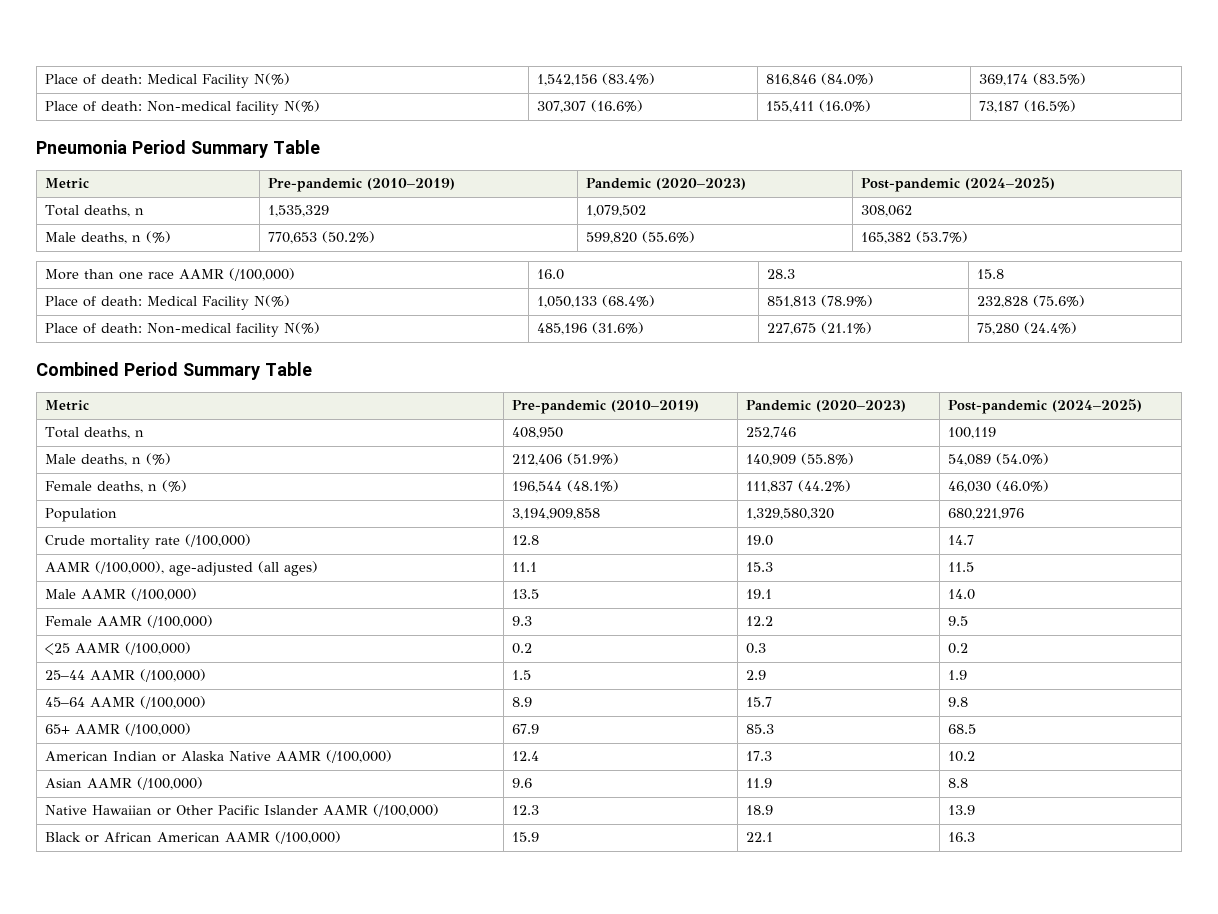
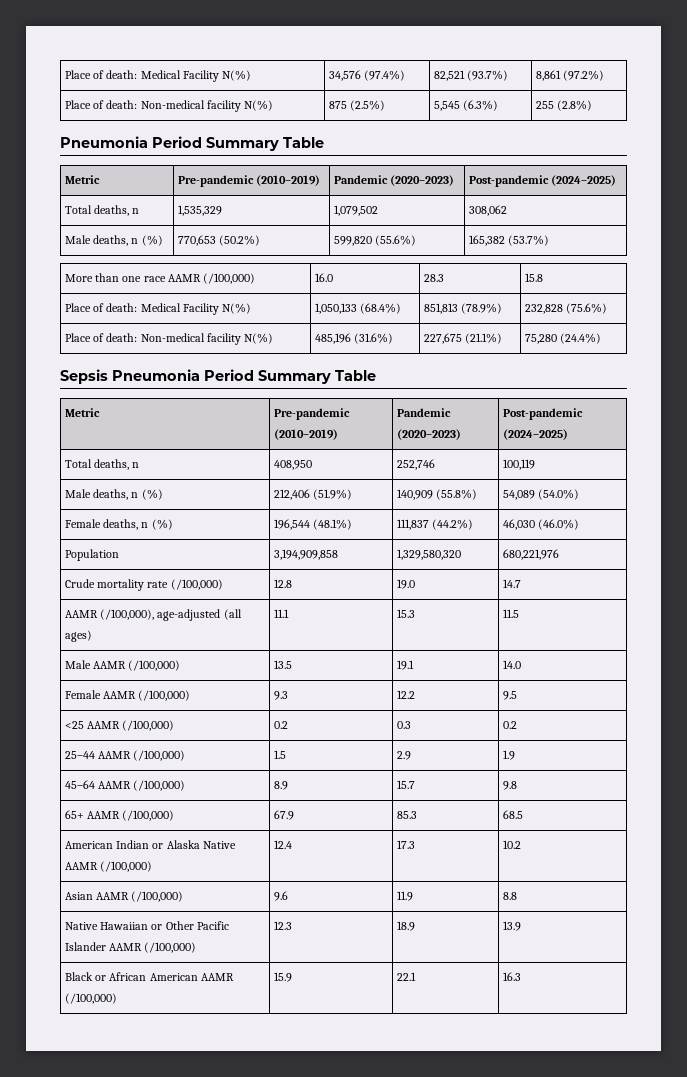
- Place of death: Medical Facility N(%) | 1,542,156 (83.4%) | 816,846 (84.0%) | 369,174 (83.5%)
- Place of death: Non-medical facility N(%) | 307,307 (16.6%) | 155,411 (16.0%) | 73,187 (16.5%)
+ Place of death: Medical Facility N(%) | 34,576 (97.4%) | 82,521 (93.7%) | 8,861 (97.2%)
+ Place of death: Non-medical facility N(%) | 875 (2.5%) | 5,545 (6.3%) | 255 (2.8%)
- Combined Period Summary Table
+ Sepsis Pneumonia Period Summary Table

